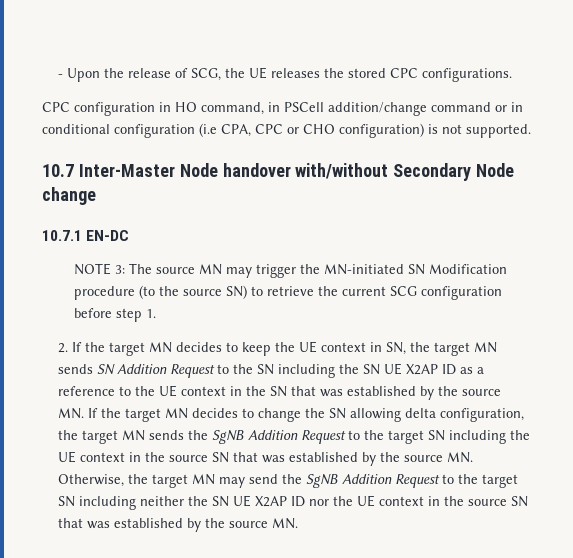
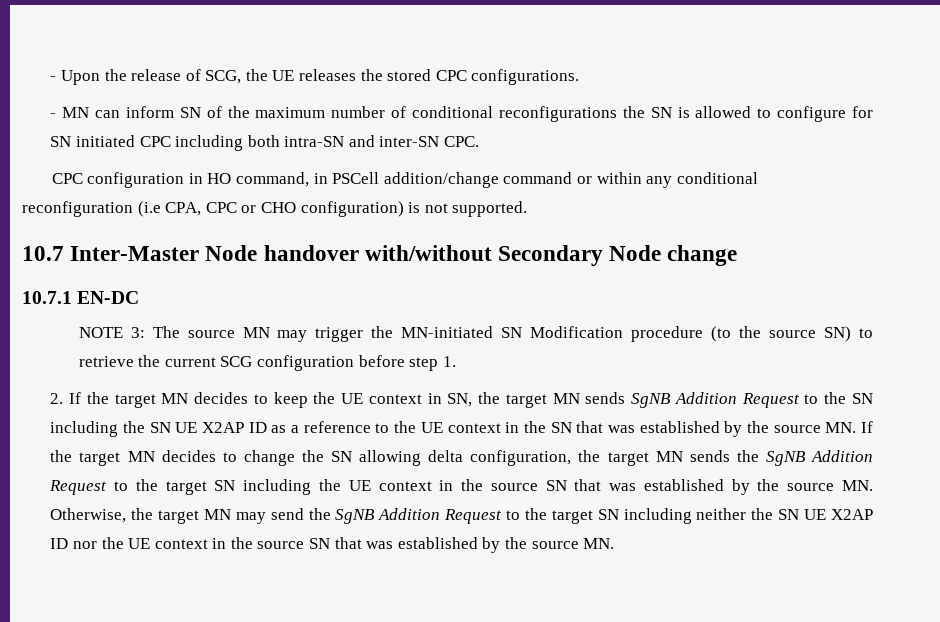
+ - MN can inform SN of the maximum number of conditional reconfigurations the SN is allowed to configure for SN initiated CPC including both intra-SN and inter-SN CPC.
- CPC configuration in HO command, in PSCell addition/change command or in conditional configuration (i.e CPA, CPC or CHO configuration) is not supported.
+ CPC configuration in HO command, in PSCell addition/change command or within any conditional reconfiguration (i.e CPA, CPC or CHO configuration) is not supported.
- 2. If the target MN decides to keep the UE context in SN, the target MN sends SN Addition Request to the SN including the SN UE X2AP ID as a reference to the UE context in the SN that was established by the source MN. If the target MN decides to change the SN allowing delta configuration, the target MN sends the SgNB Addition Request to the target SN including the UE context in the source SN that was established by the source MN. Otherwise, the target MN may send the SgNB Addition Request to the target SN including neither the SN UE X2AP ID nor the UE context in the source SN that was established by the source MN.
+ 2. If the target MN decides to keep the UE context in SN, the target MN sends SgNB Addition Request to the SN including the SN UE X2AP ID as a reference to the UE context in the SN that was established by the source MN. If the target MN decides to change the SN allowing delta configuration, the target MN sends the SgNB Addition Request to the target SN including the UE context in the source SN that was established by the source MN. Otherwise, the target MN may send the SgNB Addition Request to the target SN including neither the SN UE X2AP ID nor the UE context in the source SN that was established by the source MN.

